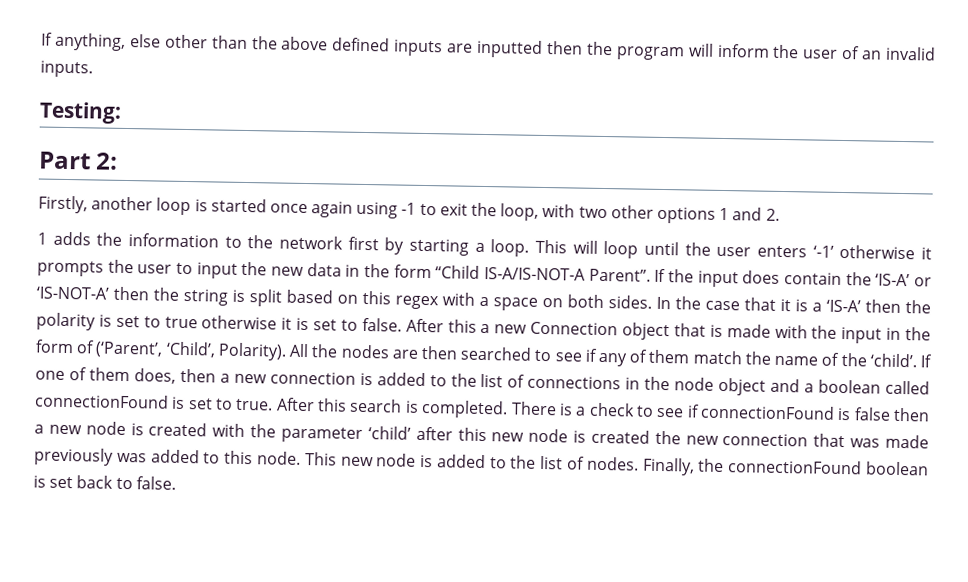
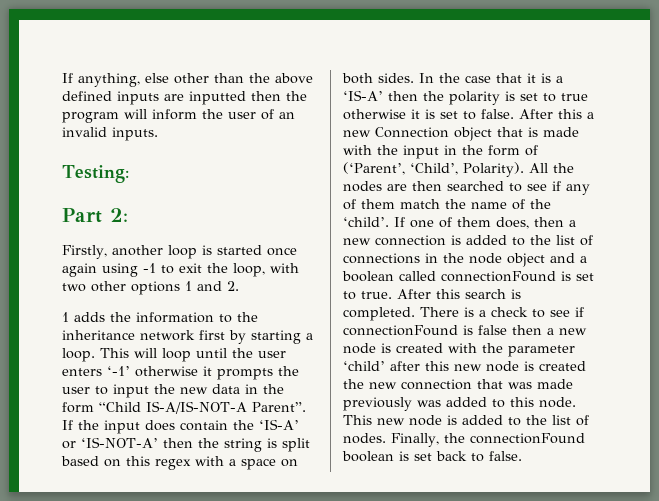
- 1 adds the information to the network first by starting a loop.
+ 1 adds the information to the inheritance network first by starting a loop.

